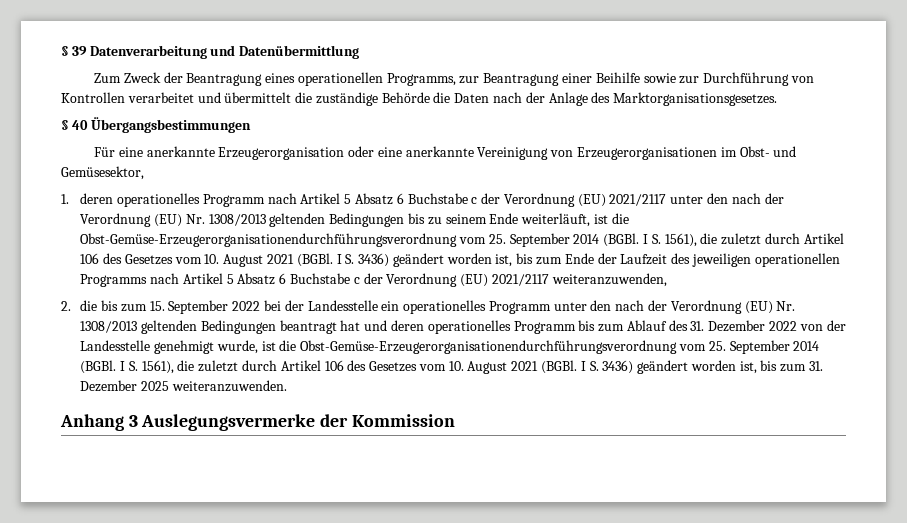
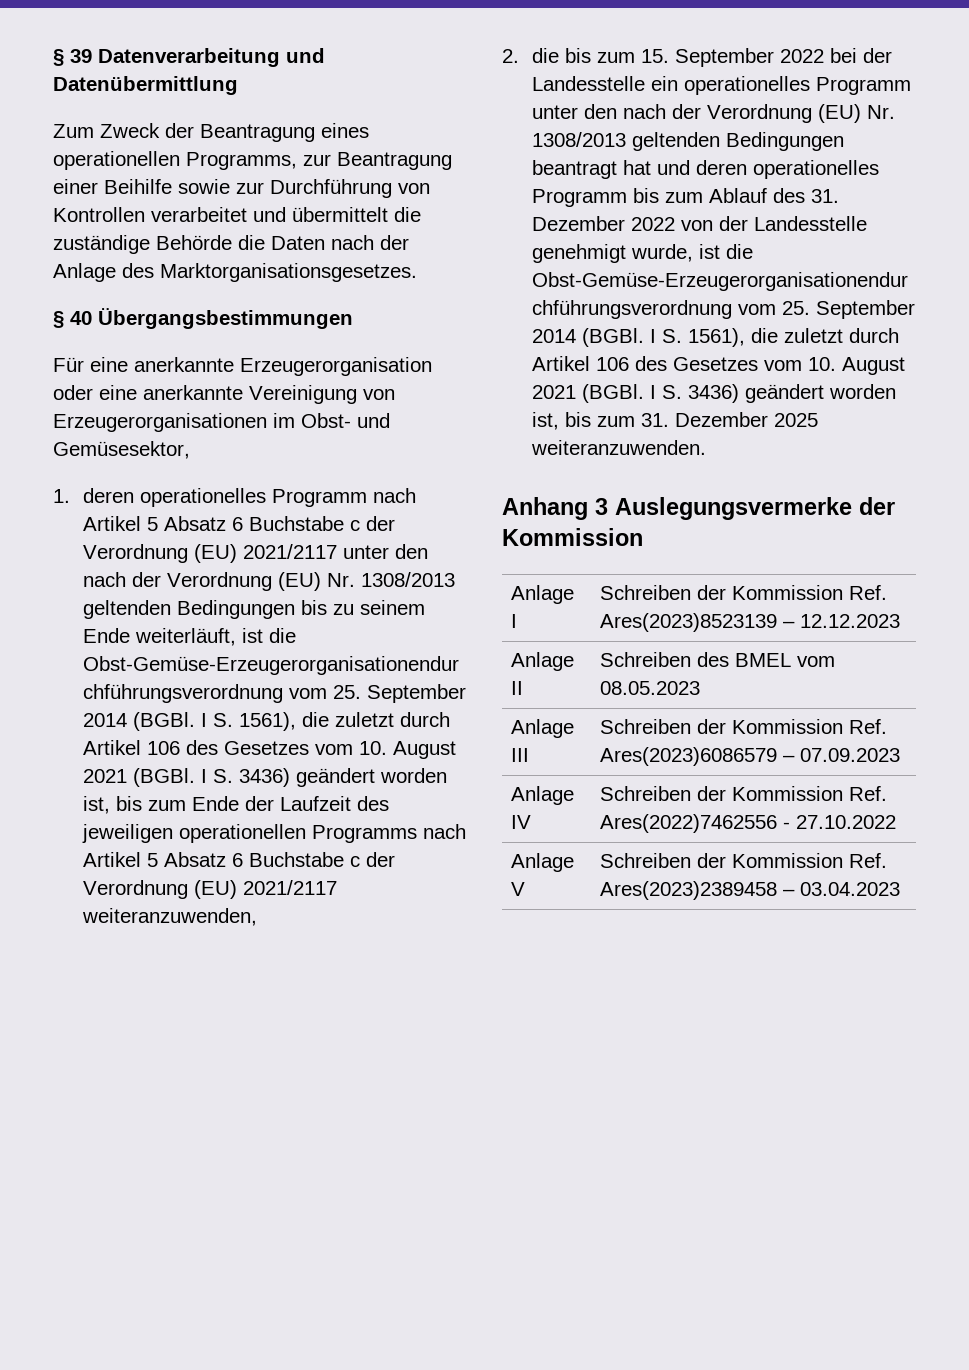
+ Anlage I | Schreiben der Kommission Ref. Ares(2023)8523139 – 12.12.2023
+ Anlage II | Schreiben des BMEL vom 08.05.2023
+ Anlage III | Schreiben der Kommission Ref. Ares(2023)6086579 – 07.09.2023
+ Anlage IV | Schreiben der Kommission Ref. Ares(2022)7462556 - 27.10.2022
+ Anlage V | Schreiben der Kommission Ref. Ares(2023)2389458 – 03.04.2023

